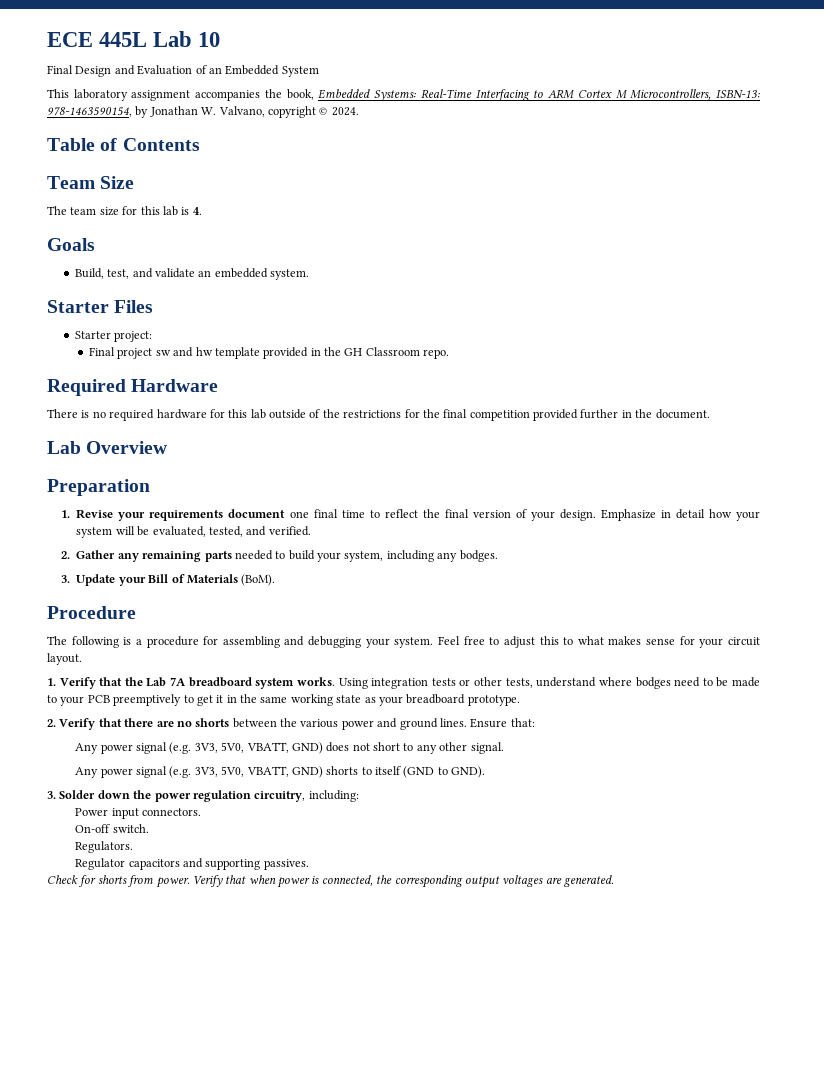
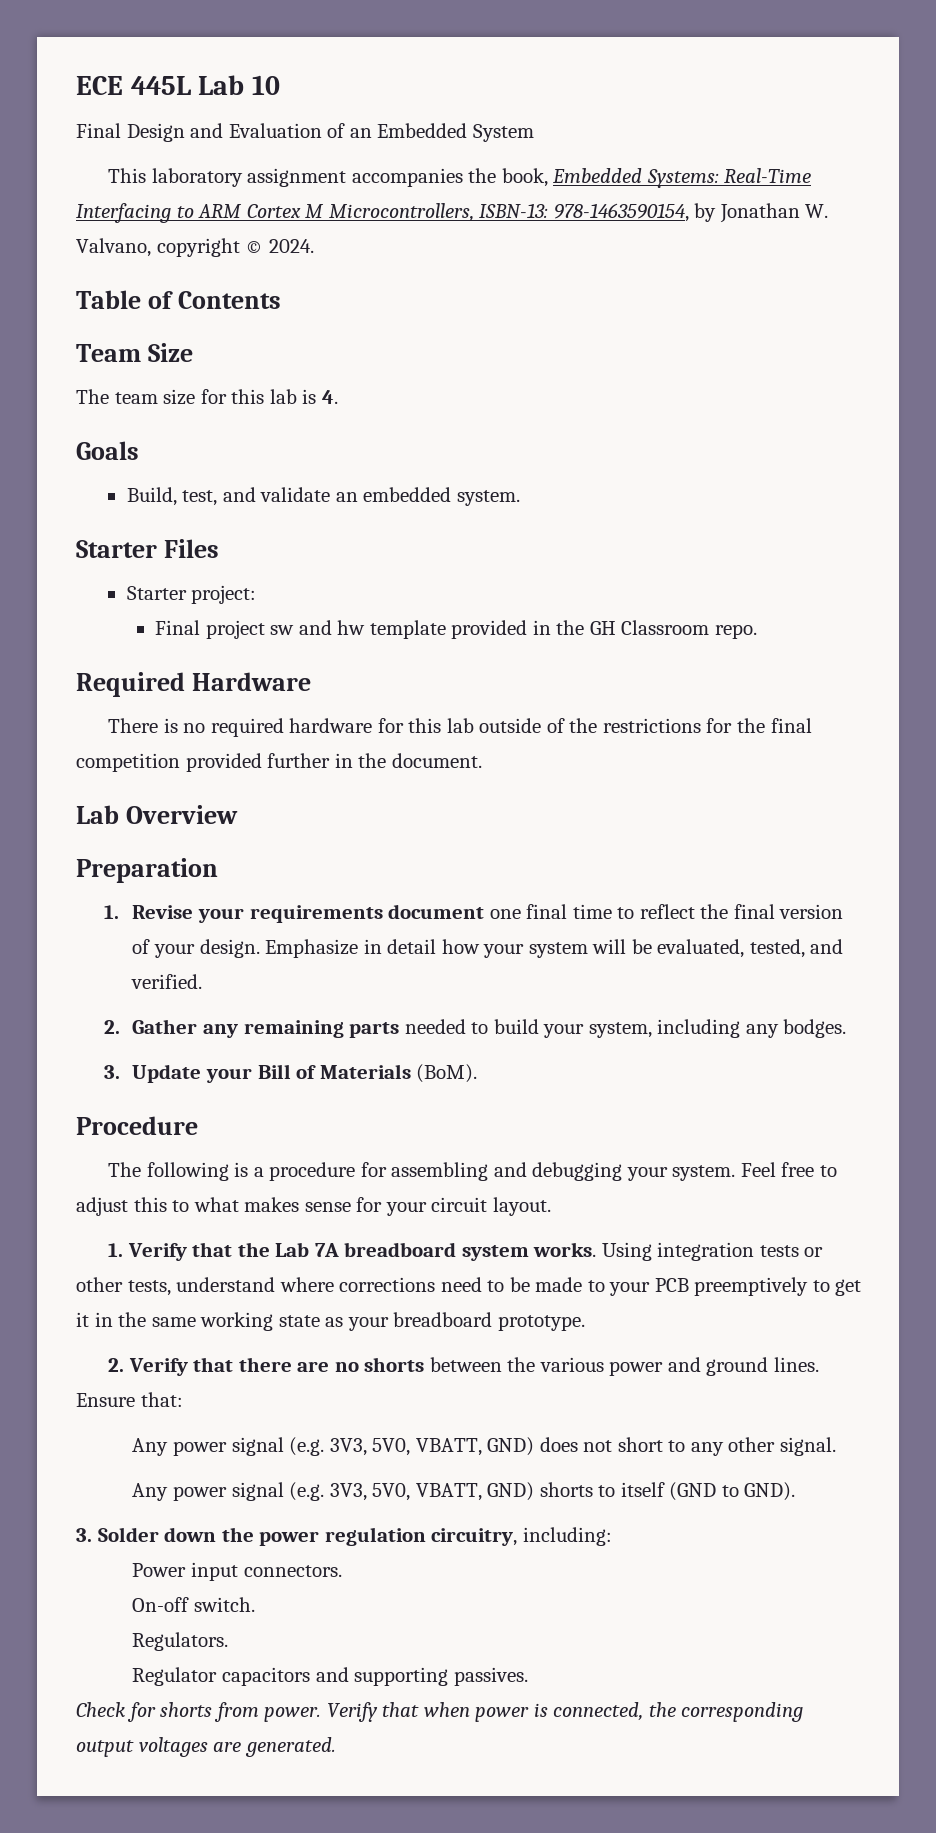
- Using integration tests or other tests, understand where bodges need to be made to your PCB preemptively to get it in the same working state as your breadboard prototype.
+ Using integration tests or other tests, understand where corrections need to be made to your PCB preemptively to get it in the same working state as your breadboard prototype.

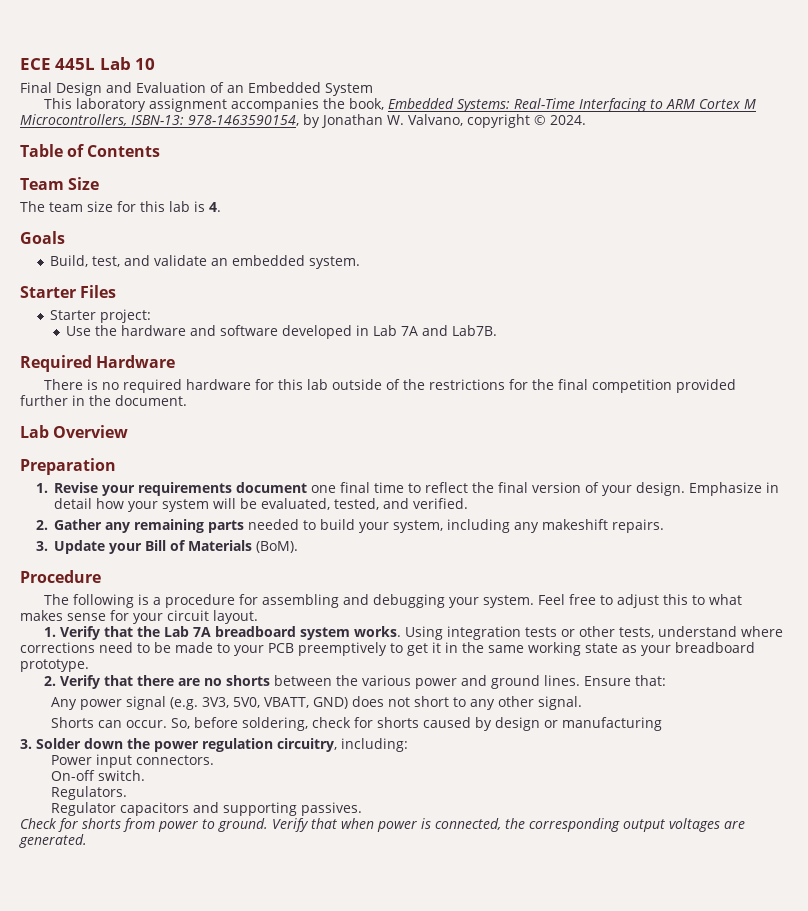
- Final project sw and hw template provided in the GH Classroom repo.
+ Use the hardware and software developed in Lab 7A and Lab7B.
- 2. Gather any remaining parts needed to build your system, including any bodges.
+ 2. Gather any remaining parts needed to build your system, including any makeshift repairs.
- Any power signal (e.g. 3V3, 5V0, VBATT, GND) shorts to itself (GND to GND).
+ Shorts can occur. So, before soldering, check for shorts caused by design or manufacturing
- Check for shorts from power.
+ Check for shorts from power to ground.

